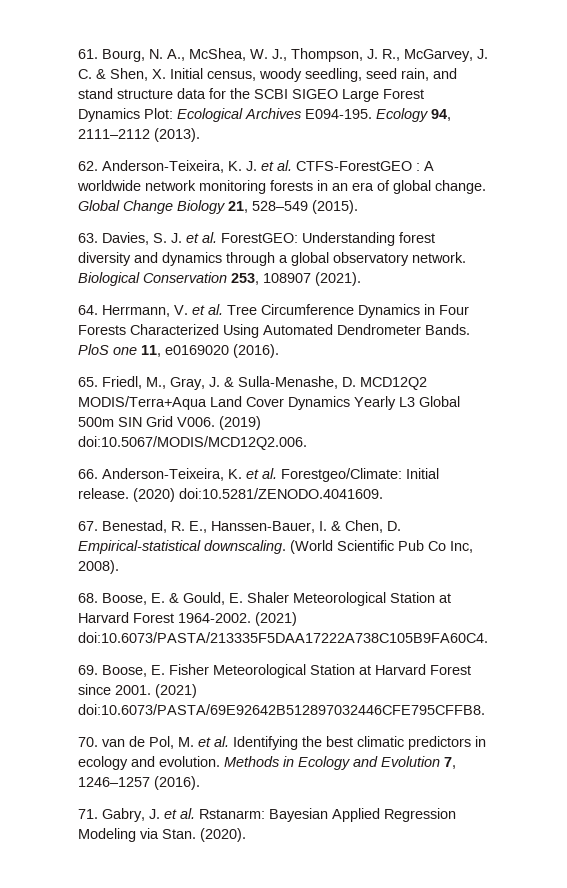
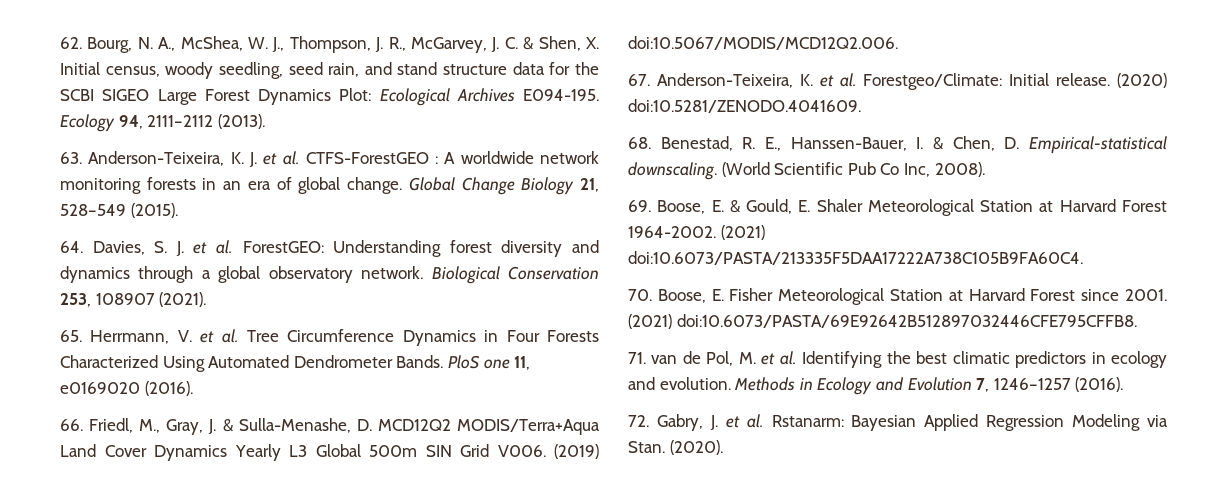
- 61. Bourg, N. A., McShea, W. J., Thompson, J. R., McGarvey, J. C. & Shen, X. Initial census, woody seedling, seed rain, and stand structure data for the SCBI SIGEO Large Forest Dynamics Plot: Ecological Archives E094-195.
+ 62. Bourg, N. A., McShea, W. J., Thompson, J. R., McGarvey, J. C. & Shen, X. Initial census, woody seedling, seed rain, and stand structure data for the SCBI SIGEO Large Forest Dynamics Plot: Ecological Archives E094-195.
- 62. Anderson-Teixeira, K. J. et al. CTFS-ForestGEO : A worldwide network monitoring forests in an era of global change.
+ 63. Anderson-Teixeira, K. J. et al. CTFS-ForestGEO : A worldwide network monitoring forests in an era of global change.
- 63. Davies, S. J. et al. ForestGEO: Understanding forest diversity and dynamics through a global observatory network.
+ 64. Davies, S. J. et al. ForestGEO: Understanding forest diversity and dynamics through a global observatory network.
- 64. Herrmann, V. et al. Tree Circumference Dynamics in Four Forests Characterized Using Automated Dendrometer Bands.
+ 65. Herrmann, V. et al. Tree Circumference Dynamics in Four Forests Characterized Using Automated Dendrometer Bands.
- 65. Friedl, M., Gray, J. & Sulla-Menashe, D. MCD12Q2 MODIS/Terra+Aqua Land Cover Dynamics Yearly L3 Global 500m SIN Grid V006.
+ 66. Friedl, M., Gray, J. & Sulla-Menashe, D. MCD12Q2 MODIS/Terra+Aqua Land Cover Dynamics Yearly L3 Global 500m SIN Grid V006.
- 66. Anderson-Teixeira, K. et al. Forestgeo/Climate: Initial release.
+ 67. Anderson-Teixeira, K. et al. Forestgeo/Climate: Initial release.
- 67. Benestad, R. E., Hanssen-Bauer, I. & Chen, D. Empirical-statistical downscaling.
+ 68. Benestad, R. E., Hanssen-Bauer, I. & Chen, D. Empirical-statistical downscaling.
- 68. Boose, E. & Gould, E. Shaler Meteorological Station at Harvard Forest 1964-2002.
+ 69. Boose, E. & Gould, E. Shaler Meteorological Station at Harvard Forest 1964-2002.
- 69. Boose, E. Fisher Meteorological Station at Harvard Forest since 2001.
+ 70. Boose, E. Fisher Meteorological Station at Harvard Forest since 2001.
- 70. van de Pol, M. et al. Identifying the best climatic predictors in ecology and evolution.
+ 71. van de Pol, M. et al. Identifying the best climatic predictors in ecology and evolution.
- 71. Gabry, J. et al. Rstanarm: Bayesian Applied Regression Modeling via Stan.
+ 72. Gabry, J. et al. Rstanarm: Bayesian Applied Regression Modeling via Stan.

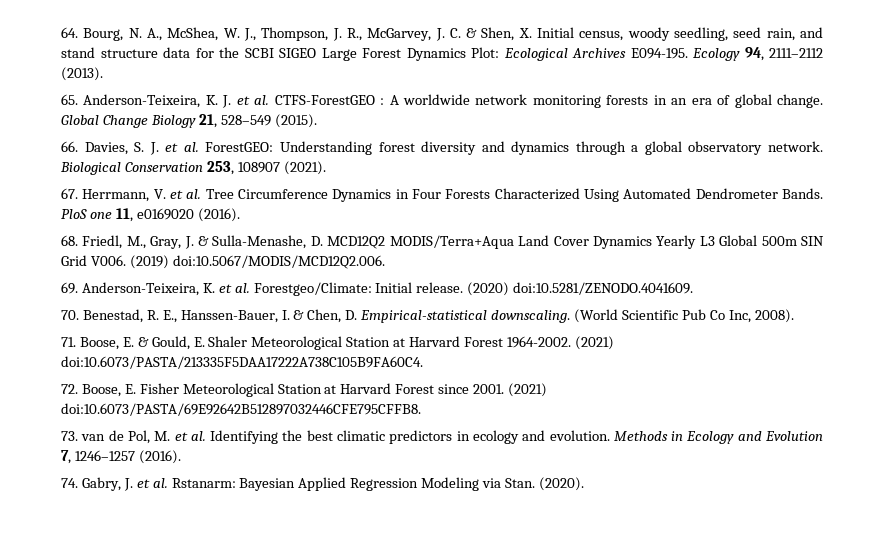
- 62. Bourg, N. A., McShea, W. J., Thompson, J. R., McGarvey, J. C. & Shen, X. Initial census, woody seedling, seed rain, and stand structure data for the SCBI SIGEO Large Forest Dynamics Plot: Ecological Archives E094-195.
+ 64. Bourg, N. A., McShea, W. J., Thompson, J. R., McGarvey, J. C. & Shen, X. Initial census, woody seedling, seed rain, and stand structure data for the SCBI SIGEO Large Forest Dynamics Plot: Ecological Archives E094-195.
- 63. Anderson-Teixeira, K. J. et al. CTFS-ForestGEO : A worldwide network monitoring forests in an era of global change.
+ 65. Anderson-Teixeira, K. J. et al. CTFS-ForestGEO : A worldwide network monitoring forests in an era of global change.
- 64. Davies, S. J. et al. ForestGEO: Understanding forest diversity and dynamics through a global observatory network.
+ 66. Davies, S. J. et al. ForestGEO: Understanding forest diversity and dynamics through a global observatory network.
- 65. Herrmann, V. et al. Tree Circumference Dynamics in Four Forests Characterized Using Automated Dendrometer Bands.
+ 67. Herrmann, V. et al. Tree Circumference Dynamics in Four Forests Characterized Using Automated Dendrometer Bands.
- 66. Friedl, M., Gray, J. & Sulla-Menashe, D. MCD12Q2 MODIS/Terra+Aqua Land Cover Dynamics Yearly L3 Global 500m SIN Grid V006.
+ 68. Friedl, M., Gray, J. & Sulla-Menashe, D. MCD12Q2 MODIS/Terra+Aqua Land Cover Dynamics Yearly L3 Global 500m SIN Grid V006.
- 67. Anderson-Teixeira, K. et al. Forestgeo/Climate: Initial release.
+ 69. Anderson-Teixeira, K. et al. Forestgeo/Climate: Initial release.
- 68. Benestad, R. E., Hanssen-Bauer, I. & Chen, D. Empirical-statistical downscaling.
+ 70. Benestad, R. E., Hanssen-Bauer, I. & Chen, D. Empirical-statistical downscaling.
- 69. Boose, E. & Gould, E. Shaler Meteorological Station at Harvard Forest 1964-2002.
+ 71. Boose, E. & Gould, E. Shaler Meteorological Station at Harvard Forest 1964-2002.
- 70. Boose, E. Fisher Meteorological Station at Harvard Forest since 2001.
+ 72. Boose, E. Fisher Meteorological Station at Harvard Forest since 2001.
- 71. van de Pol, M. et al. Identifying the best climatic predictors in ecology and evolution.
+ 73. van de Pol, M. et al. Identifying the best climatic predictors in ecology and evolution.
- 72. Gabry, J. et al. Rstanarm: Bayesian Applied Regression Modeling via Stan.
+ 74. Gabry, J. et al. Rstanarm: Bayesian Applied Regression Modeling via Stan.

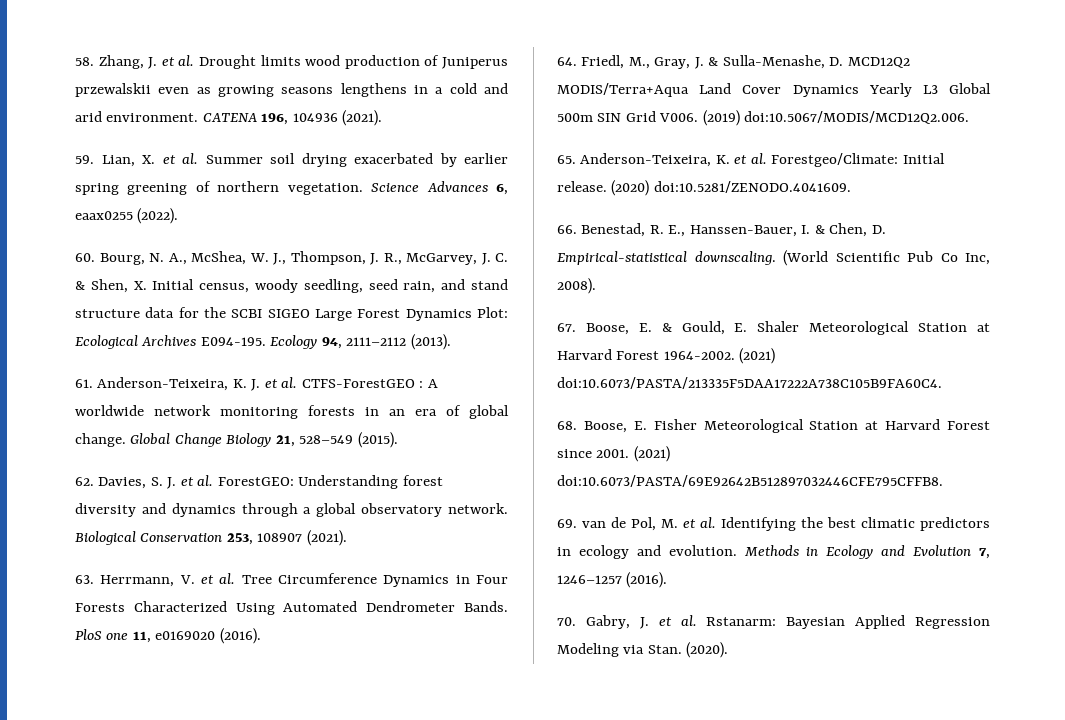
- 64. Bourg, N. A., McShea, W. J., Thompson, J. R., McGarvey, J. C. & Shen, X. Initial census, woody seedling, seed rain, and stand structure data for the SCBI SIGEO Large Forest Dynamics Plot: Ecological Archives E094-195.
+ 58. Zhang, J. et al. Drought limits wood production of Juniperus przewalskii even as growing seasons lengthens in a cold and arid environment. CATENA 196, 104936 (2021).
+ 59. Lian, X. et al. Summer soil drying exacerbated by earlier spring greening of northern vegetation. Science Advances 6, eaax0255 (2022).
+ 60. Bourg, N. A., McShea, W. J., Thompson, J. R., McGarvey, J. C. & Shen, X. Initial census, woody seedling, seed rain, and stand structure data for the SCBI SIGEO Large Forest Dynamics Plot: Ecological Archives E094-195.
- 65. Anderson-Teixeira, K. J. et al. CTFS-ForestGEO : A worldwide network monitoring forests in an era of global change.
+ 61. Anderson-Teixeira, K. J. et al. CTFS-ForestGEO : A worldwide network monitoring forests in an era of global change.
- 66. Davies, S. J. et al. ForestGEO: Understanding forest diversity and dynamics through a global observatory network.
+ 62. Davies, S. J. et al. ForestGEO: Understanding forest diversity and dynamics through a global observatory network.
- 67. Herrmann, V. et al. Tree Circumference Dynamics in Four Forests Characterized Using Automated Dendrometer Bands.
+ 63. Herrmann, V. et al. Tree Circumference Dynamics in Four Forests Characterized Using Automated Dendrometer Bands.
- 68. Friedl, M., Gray, J. & Sulla-Menashe, D. MCD12Q2 MODIS/Terra+Aqua Land Cover Dynamics Yearly L3 Global 500m SIN Grid V006.
+ 64. Friedl, M., Gray, J. & Sulla-Menashe, D. MCD12Q2 MODIS/Terra+Aqua Land Cover Dynamics Yearly L3 Global 500m SIN Grid V006.
- 69. Anderson-Teixeira, K. et al. Forestgeo/Climate: Initial release.
+ 65. Anderson-Teixeira, K. et al. Forestgeo/Climate: Initial release.
- 70. Benestad, R. E., Hanssen-Bauer, I. & Chen, D. Empirical-statistical downscaling.
+ 66. Benestad, R. E., Hanssen-Bauer, I. & Chen, D. Empirical-statistical downscaling.
- 71. Boose, E. & Gould, E. Shaler Meteorological Station at Harvard Forest 1964-2002.
+ 67. Boose, E. & Gould, E. Shaler Meteorological Station at Harvard Forest 1964-2002.
- 72. Boose, E. Fisher Meteorological Station at Harvard Forest since 2001.
+ 68. Boose, E. Fisher Meteorological Station at Harvard Forest since 2001.
- 73. van de Pol, M. et al. Identifying the best climatic predictors in ecology and evolution.
+ 69. van de Pol, M. et al. Identifying the best climatic predictors in ecology and evolution.
- 74. Gabry, J. et al. Rstanarm: Bayesian Applied Regression Modeling via Stan.
+ 70. Gabry, J. et al. Rstanarm: Bayesian Applied Regression Modeling via Stan.

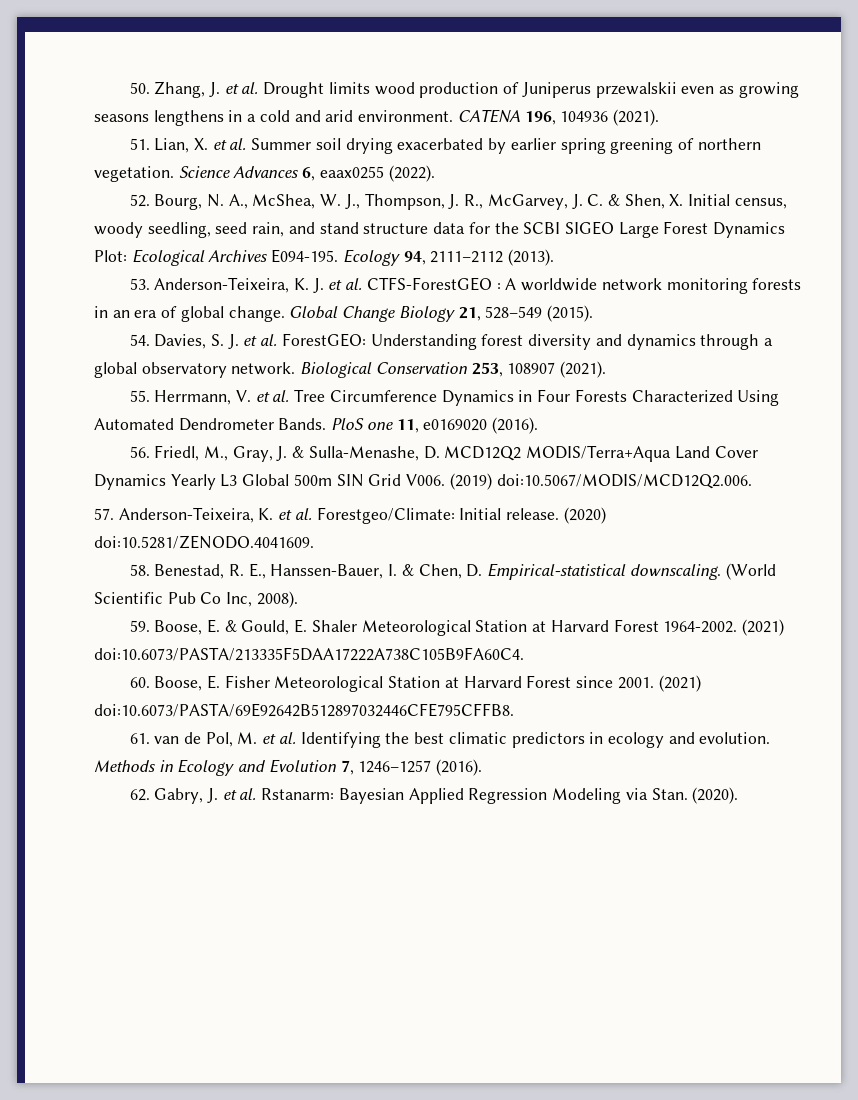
- 58. Zhang, J. et al. Drought limits wood production of Juniperus przewalskii even as growing seasons lengthens in a cold and arid environment.
+ 50. Zhang, J. et al. Drought limits wood production of Juniperus przewalskii even as growing seasons lengthens in a cold and arid environment.
- 59. Lian, X. et al. Summer soil drying exacerbated by earlier spring greening of northern vegetation.
+ 51. Lian, X. et al. Summer soil drying exacerbated by earlier spring greening of northern vegetation.
- 60. Bourg, N. A., McShea, W. J., Thompson, J. R., McGarvey, J. C. & Shen, X. Initial census, woody seedling, seed rain, and stand structure data for the SCBI SIGEO Large Forest Dynamics Plot: Ecological Archives E094-195.
+ 52. Bourg, N. A., McShea, W. J., Thompson, J. R., McGarvey, J. C. & Shen, X. Initial census, woody seedling, seed rain, and stand structure data for the SCBI SIGEO Large Forest Dynamics Plot: Ecological Archives E094-195.
- 61. Anderson-Teixeira, K. J. et al. CTFS-ForestGEO : A worldwide network monitoring forests in an era of global change.
+ 53. Anderson-Teixeira, K. J. et al. CTFS-ForestGEO : A worldwide network monitoring forests in an era of global change.
- 62. Davies, S. J. et al. ForestGEO: Understanding forest diversity and dynamics through a global observatory network.
+ 54. Davies, S. J. et al. ForestGEO: Understanding forest diversity and dynamics through a global observatory network.
- 63. Herrmann, V. et al. Tree Circumference Dynamics in Four Forests Characterized Using Automated Dendrometer Bands.
+ 55. Herrmann, V. et al. Tree Circumference Dynamics in Four Forests Characterized Using Automated Dendrometer Bands.
- 64. Friedl, M., Gray, J. & Sulla-Menashe, D. MCD12Q2 MODIS/Terra+Aqua Land Cover Dynamics Yearly L3 Global 500m SIN Grid V006.
+ 56. Friedl, M., Gray, J. & Sulla-Menashe, D. MCD12Q2 MODIS/Terra+Aqua Land Cover Dynamics Yearly L3 Global 500m SIN Grid V006.
- 65. Anderson-Teixeira, K. et al. Forestgeo/Climate: Initial release.
+ 57. Anderson-Teixeira, K. et al. Forestgeo/Climate: Initial release.
- 66. Benestad, R. E., Hanssen-Bauer, I. & Chen, D. Empirical-statistical downscaling.
+ 58. Benestad, R. E., Hanssen-Bauer, I. & Chen, D. Empirical-statistical downscaling.
- 67. Boose, E. & Gould, E. Shaler Meteorological Station at Harvard Forest 1964-2002.
+ 59. Boose, E. & Gould, E. Shaler Meteorological Station at Harvard Forest 1964-2002.
- 68. Boose, E. Fisher Meteorological Station at Harvard Forest since 2001.
+ 60. Boose, E. Fisher Meteorological Station at Harvard Forest since 2001.
- 69. van de Pol, M. et al. Identifying the best climatic predictors in ecology and evolution.
+ 61. van de Pol, M. et al. Identifying the best climatic predictors in ecology and evolution.
- 70. Gabry, J. et al. Rstanarm: Bayesian Applied Regression Modeling via Stan.
+ 62. Gabry, J. et al. Rstanarm: Bayesian Applied Regression Modeling via Stan.

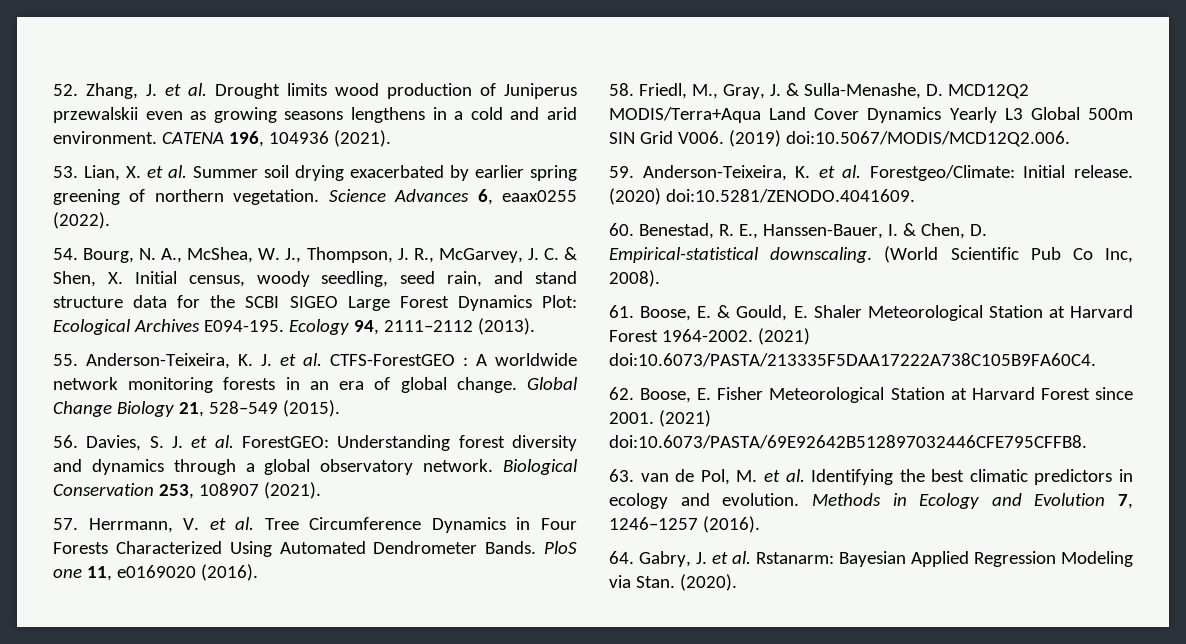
- 50. Zhang, J. et al. Drought limits wood production of Juniperus przewalskii even as growing seasons lengthens in a cold and arid environment.
+ 52. Zhang, J. et al. Drought limits wood production of Juniperus przewalskii even as growing seasons lengthens in a cold and arid environment.
- 51. Lian, X. et al. Summer soil drying exacerbated by earlier spring greening of northern vegetation.
+ 53. Lian, X. et al. Summer soil drying exacerbated by earlier spring greening of northern vegetation.
- 52. Bourg, N. A., McShea, W. J., Thompson, J. R., McGarvey, J. C. & Shen, X. Initial census, woody seedling, seed rain, and stand structure data for the SCBI SIGEO Large Forest Dynamics Plot: Ecological Archives E094-195.
+ 54. Bourg, N. A., McShea, W. J., Thompson, J. R., McGarvey, J. C. & Shen, X. Initial census, woody seedling, seed rain, and stand structure data for the SCBI SIGEO Large Forest Dynamics Plot: Ecological Archives E094-195.
- 53. Anderson-Teixeira, K. J. et al. CTFS-ForestGEO : A worldwide network monitoring forests in an era of global change.
+ 55. Anderson-Teixeira, K. J. et al. CTFS-ForestGEO : A worldwide network monitoring forests in an era of global change.
- 54. Davies, S. J. et al. ForestGEO: Understanding forest diversity and dynamics through a global observatory network.
+ 56. Davies, S. J. et al. ForestGEO: Understanding forest diversity and dynamics through a global observatory network.
- 55. Herrmann, V. et al. Tree Circumference Dynamics in Four Forests Characterized Using Automated Dendrometer Bands.
+ 57. Herrmann, V. et al. Tree Circumference Dynamics in Four Forests Characterized Using Automated Dendrometer Bands.
- 56. Friedl, M., Gray, J. & Sulla-Menashe, D. MCD12Q2 MODIS/Terra+Aqua Land Cover Dynamics Yearly L3 Global 500m SIN Grid V006.
+ 58. Friedl, M., Gray, J. & Sulla-Menashe, D. MCD12Q2 MODIS/Terra+Aqua Land Cover Dynamics Yearly L3 Global 500m SIN Grid V006.
- 57. Anderson-Teixeira, K. et al. Forestgeo/Climate: Initial release.
+ 59. Anderson-Teixeira, K. et al. Forestgeo/Climate: Initial release.
- 58. Benestad, R. E., Hanssen-Bauer, I. & Chen, D. Empirical-statistical downscaling.
+ 60. Benestad, R. E., Hanssen-Bauer, I. & Chen, D. Empirical-statistical downscaling.
- 59. Boose, E. & Gould, E. Shaler Meteorological Station at Harvard Forest 1964-2002.
+ 61. Boose, E. & Gould, E. Shaler Meteorological Station at Harvard Forest 1964-2002.
- 60. Boose, E. Fisher Meteorological Station at Harvard Forest since 2001.
+ 62. Boose, E. Fisher Meteorological Station at Harvard Forest since 2001.
- 61. van de Pol, M. et al. Identifying the best climatic predictors in ecology and evolution.
+ 63. van de Pol, M. et al. Identifying the best climatic predictors in ecology and evolution.
- 62. Gabry, J. et al. Rstanarm: Bayesian Applied Regression Modeling via Stan.
+ 64. Gabry, J. et al. Rstanarm: Bayesian Applied Regression Modeling via Stan.

